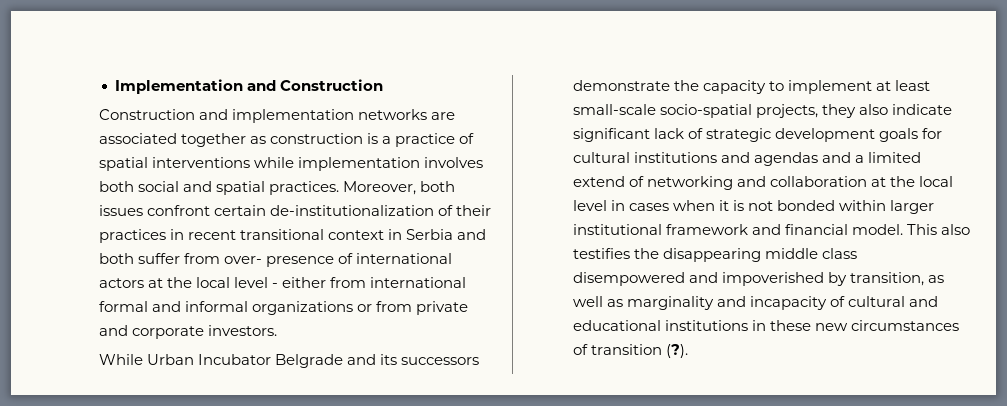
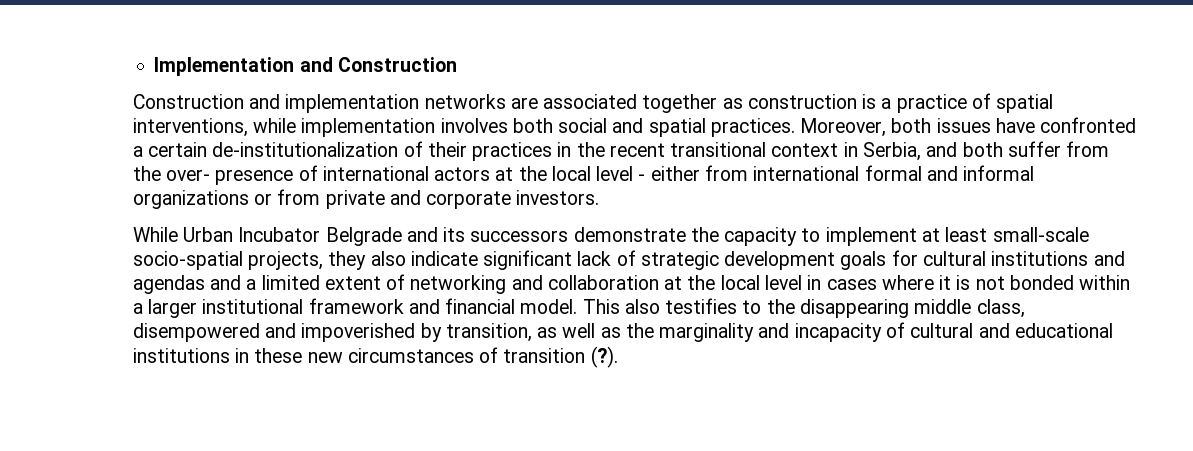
- Construction and implementation networks are associated together as construction is a practice of spatial interventions while implementation involves both social and spatial practices.
+ Construction and implementation networks are associated together as construction is a practice of spatial interventions, while implementation involves both social and spatial practices.
- Moreover, both issues confront certain de-institutionalization of their practices in recent transitional context in Serbia and both suffer from over- presence of international actors at the local level - either from international formal and informal organizations or from private and corporate investors.
+ Moreover, both issues have confronted a certain de-institutionalization of their practices in the recent transitional context in Serbia, and both suffer from the over- presence of international actors at the local level - either from international formal and informal organizations or from private and corporate investors.
- While Urban Incubator Belgrade and its successors demonstrate the capacity to implement at least small-scale socio-spatial projects, they also indicate significant lack of strategic development goals for cultural institutions and agendas and a limited extend of networking and collaboration at the local level in cases when it is not bonded within larger institutional framework and financial model.
+ While Urban Incubator Belgrade and its successors demonstrate the capacity to implement at least small-scale socio-spatial projects, they also indicate significant lack of strategic development goals for cultural institutions and agendas and a limited extent of networking and collaboration at the local level in cases where it is not bonded within a larger institutional framework and financial model.
- This also testifies the disappearing middle class disempowered and impoverished by transition, as well as marginality and incapacity of cultural and educational institutions in these new circumstances of transition (?).
+ This also testifies to the disappearing middle class, disempowered and impoverished by transition, as well as the marginality and incapacity of cultural and educational institutions in these new circumstances of transition (?).

